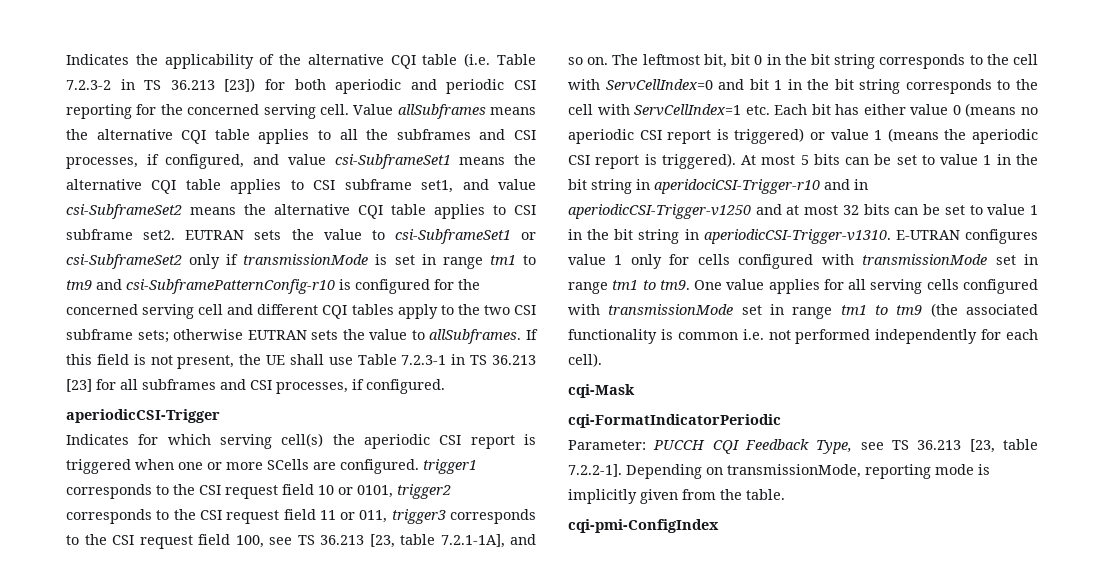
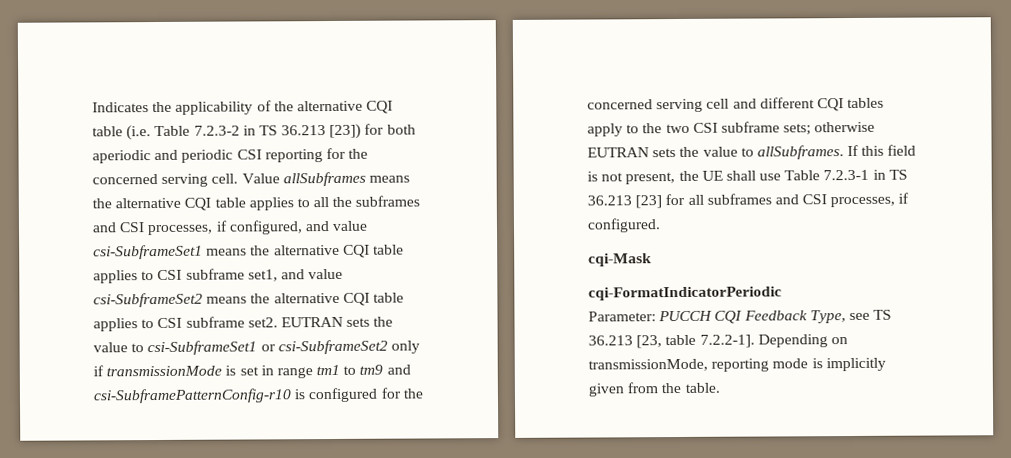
- aperiodicCSI-Trigger
- Indicates for which serving cell(s) the aperiodic CSI report is triggered when one or more SCells are configured. trigger1 corresponds to the CSI request field 10 or 0101, trigger2 corresponds to the CSI request field 11 or 011, trigger3 corresponds to the CSI request field 100, see TS 36.213 [23, table 7.2.1-1A], and so on. The leftmost bit, bit 0 in the bit string corresponds to the cell with ServCellIndex=0 and bit 1 in the bit string corresponds to the cell with ServCellIndex=1 etc. Each bit has either value 0 (means no aperiodic CSI report is triggered) or value 1 (means the aperiodic CSI report is triggered). At most 5 bits can be set to value 1 in the bit string in aperidociCSI-Trigger-r10 and in aperiodicCSI-Trigger-v1250 and at most 32 bits can be set to value 1 in the bit string in aperiodicCSI-Trigger-v1310. E-UTRAN configures value 1 only for cells configured with transmissionMode set in range tm1 to tm9. One value applies for all serving cells configured with transmissionMode set in range tm1 to tm9 (the associated functionality is common i.e. not performed independently for each cell).
- cqi-pmi-ConfigIndex

